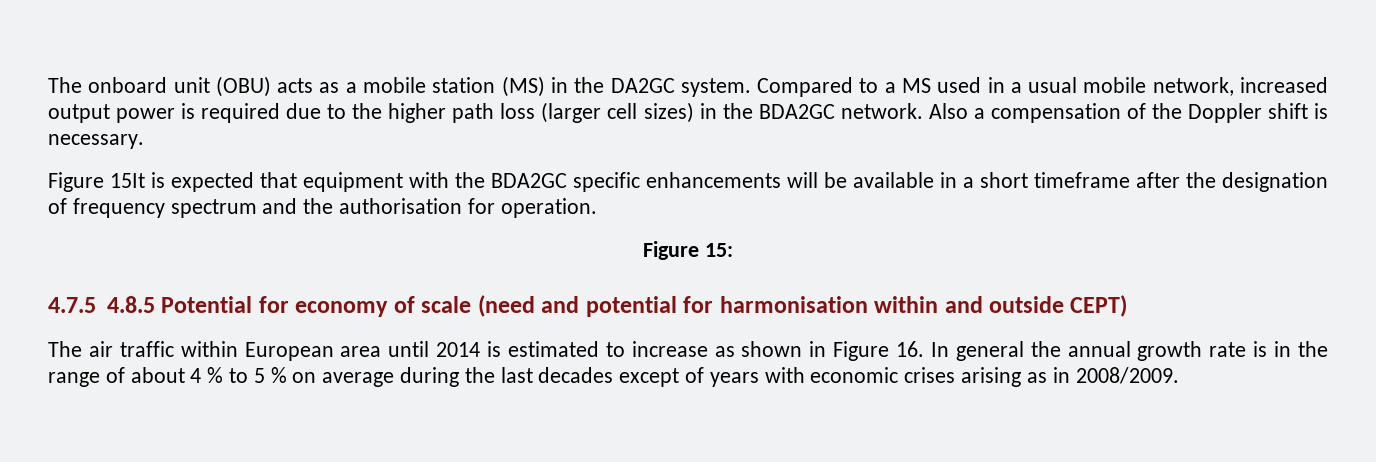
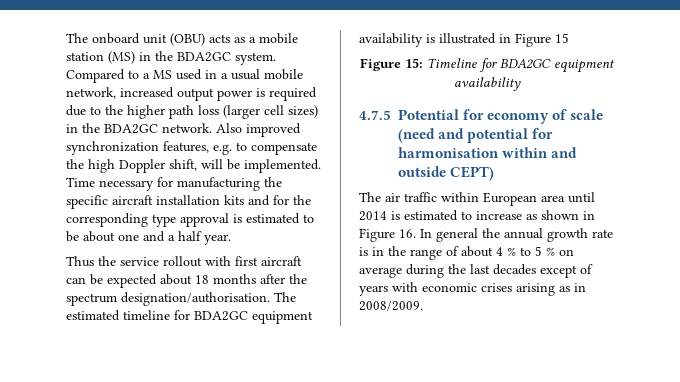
- The onboard unit (OBU) acts as a mobile station (MS) in the DA2GC system.
+ The onboard unit (OBU) acts as a mobile station (MS) in the BDA2GC system.
- Also a compensation of the Doppler shift is necessary.
- Figure 15It is expected that equipment with the BDA2GC specific enhancements will be available in a short timeframe after the designation of frequency spectrum and the authorisation for operation.
- Figure 15:
+ Also improved synchronization features, e.g. to compensate the high Doppler shift, will be implemented. Time necessary for manufacturing the specific aircraft installation kits and for the corresponding type approval is estimated to be about one and a half year.
+ Thus the service rollout with first aircraft can be expected about 18 months after the spectrum designation/authorisation. The estimated timeline for BDA2GC equipment availability is illustrated in Figure 15
+ Figure 15: Timeline for BDA2GC equipment availability
- 4.7.5 4.8.5 Potential for economy of scale (need and potential for harmonisation within and outside CEPT)
+ 4.7.5 Potential for economy of scale (need and potential for harmonisation within and outside CEPT)

